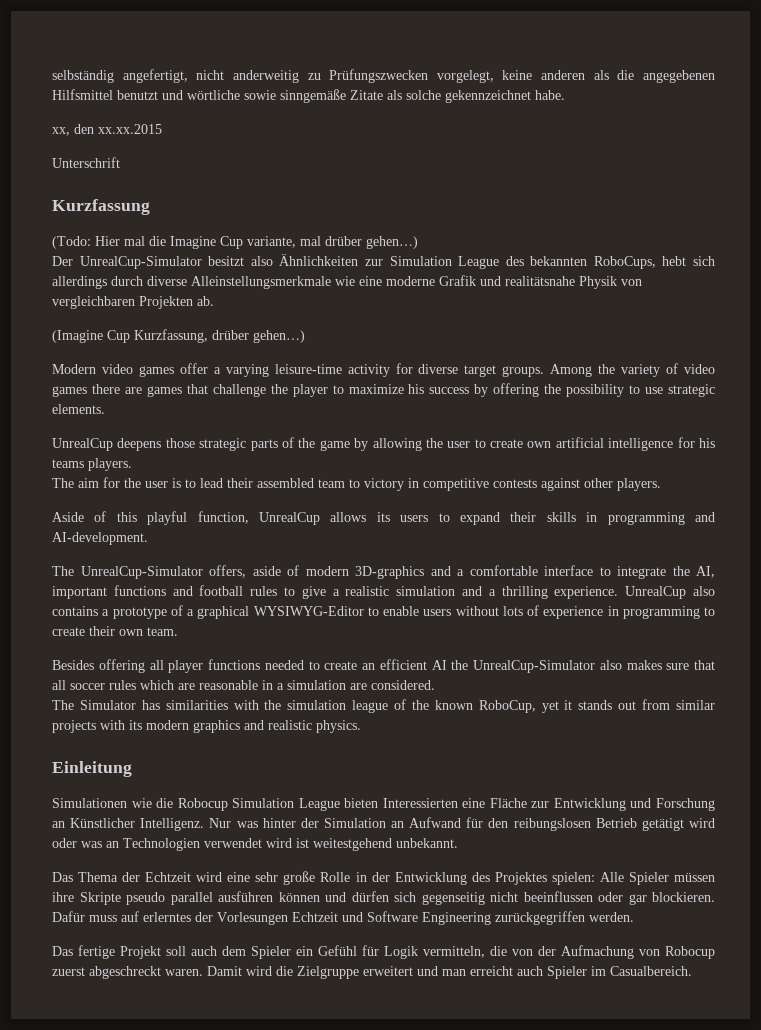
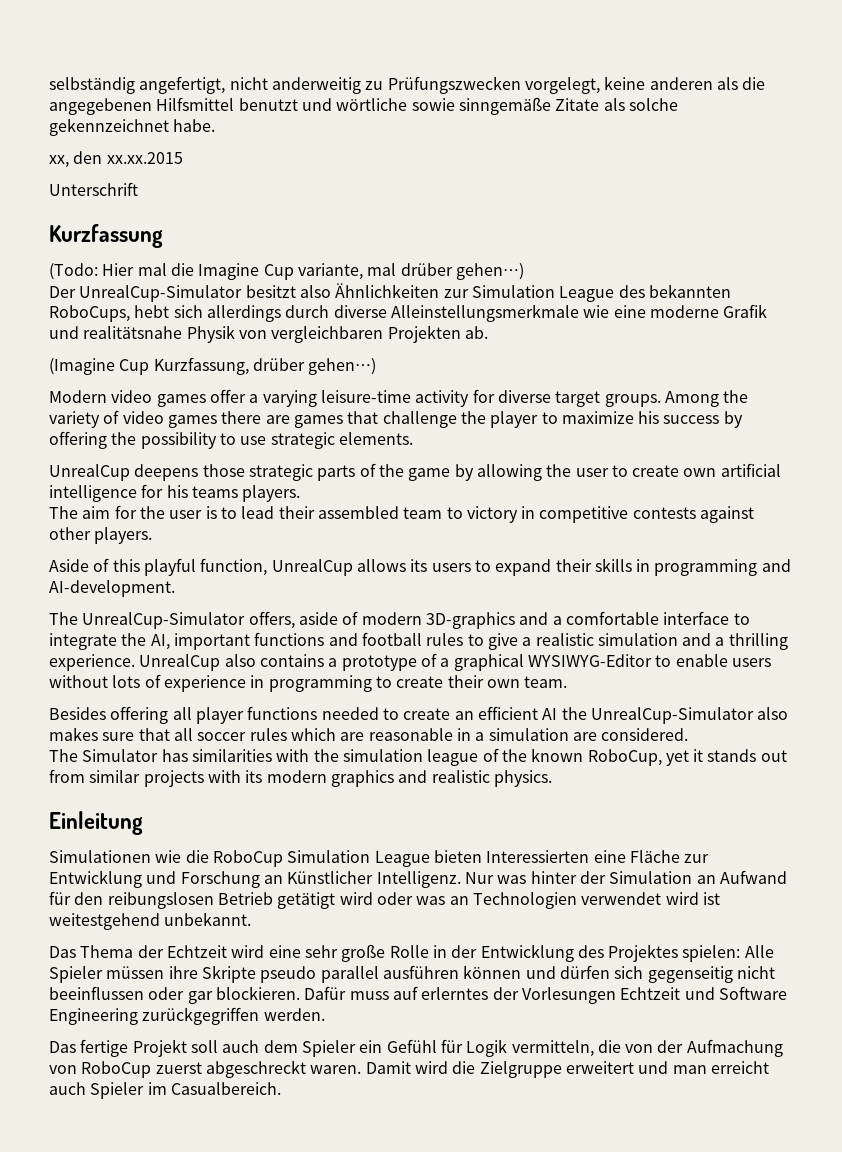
- Simulationen wie die Robocup Simulation League bieten Interessierten eine Fläche zur Entwicklung und Forschung an Künstlicher Intelligenz.
+ Simulationen wie die RoboCup Simulation League bieten Interessierten eine Fläche zur Entwicklung und Forschung an Künstlicher Intelligenz.
- Das fertige Projekt soll auch dem Spieler ein Gefühl für Logik vermitteln, die von der Aufmachung von Robocup zuerst abgeschreckt waren.
+ Das fertige Projekt soll auch dem Spieler ein Gefühl für Logik vermitteln, die von der Aufmachung von RoboCup zuerst abgeschreckt waren.

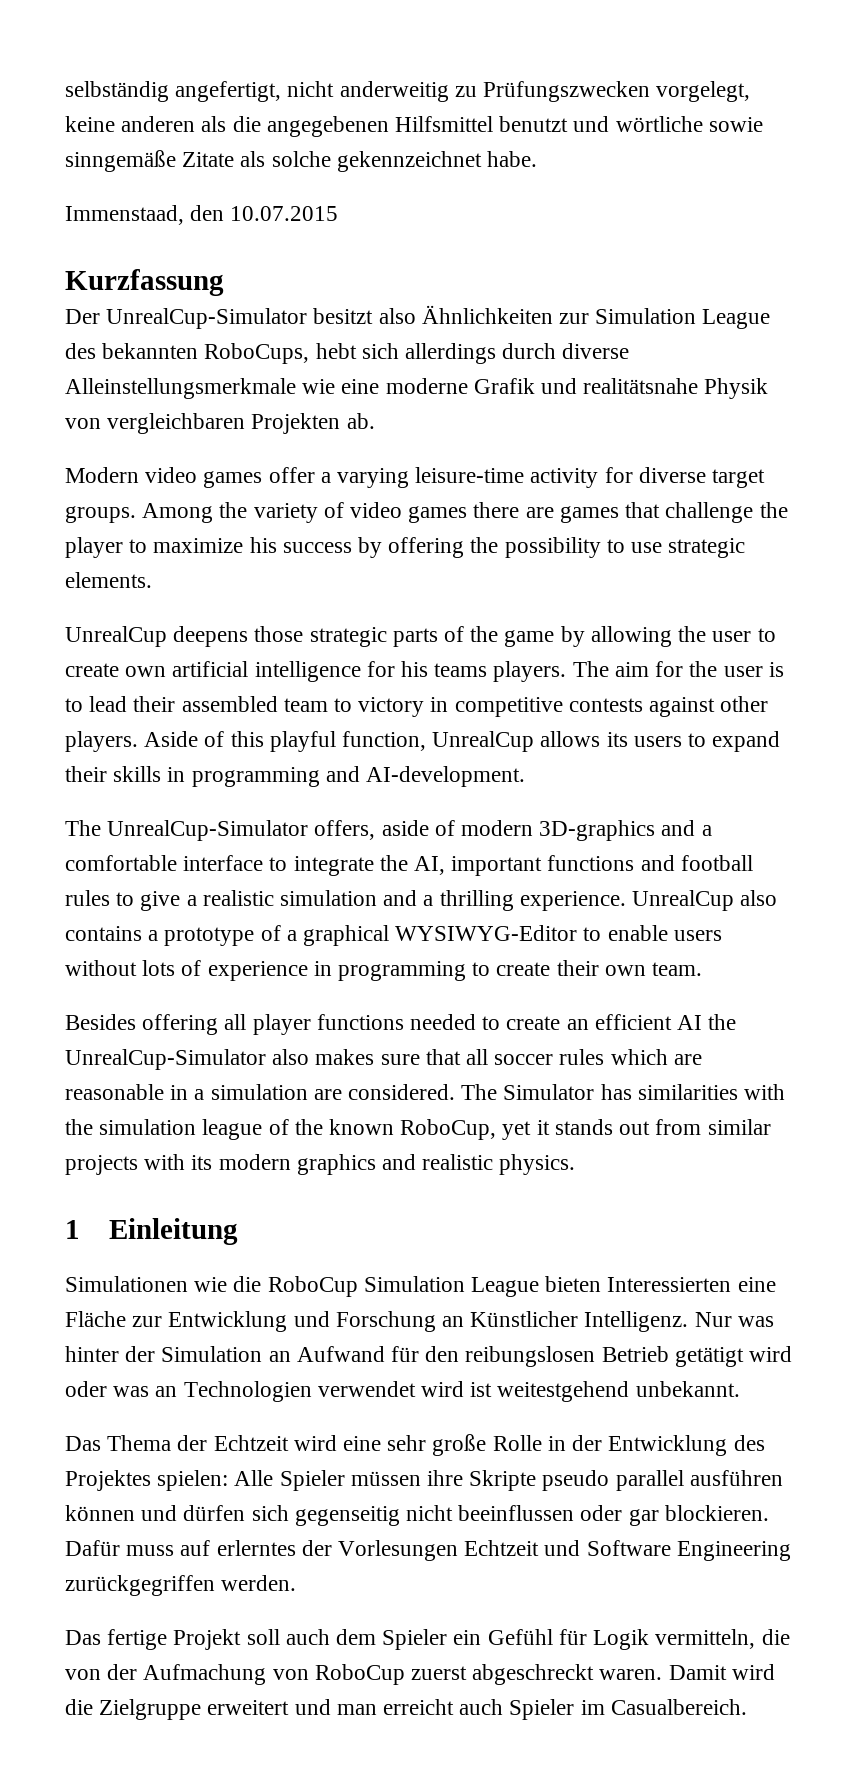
- xx, den xx.xx.2015
- Unterschrift
+ Immenstaad, den 10.07.2015
  Kurzfassung
- (Todo: Hier mal die Imagine Cup variante, mal drüber gehen…)
- (Imagine Cup Kurzfassung, drüber gehen…)
- UnrealCup deepens those strategic parts of the game by allowing the user to create own artificial intelligence for his teams players.
- The aim for the user is to lead their assembled team to victory in competitive contests against other players.
- Aside of this playful function, UnrealCup allows its users to expand their skills in programming and AI-development.
+ UnrealCup deepens those strategic parts of the game by allowing the user to create own artificial intelligence for his teams players. The aim for the user is to lead their assembled team to victory in competitive contests against other players. Aside of this playful function, UnrealCup allows its users to expand their skills in programming and AI-development.
- Besides offering all player functions needed to create an efficient AI the UnrealCup-Simulator also makes sure that all soccer rules which are reasonable in a simulation are considered.
- The Simulator has similarities with the simulation league of the known RoboCup, yet it stands out from similar projects with its modern graphics and realistic physics.
+ Besides offering all player functions needed to create an efficient AI the UnrealCup-Simulator also makes sure that all soccer rules which are reasonable in a simulation are considered. The Simulator has similarities with the simulation league of the known RoboCup, yet it stands out from similar projects with its modern graphics and realistic physics.
- Einleitung
+ 1 Einleitung

